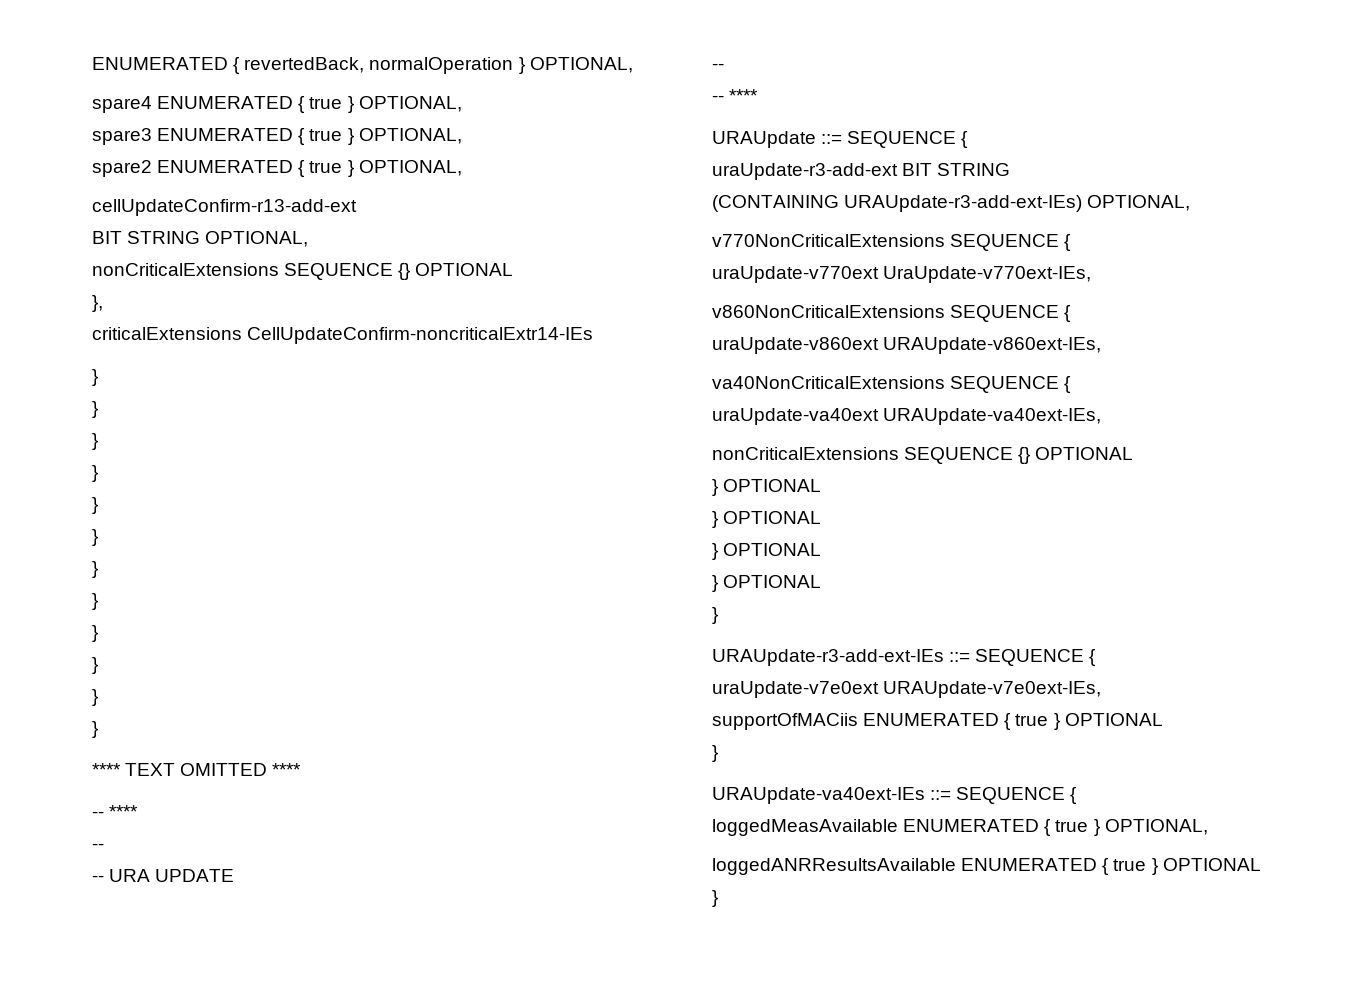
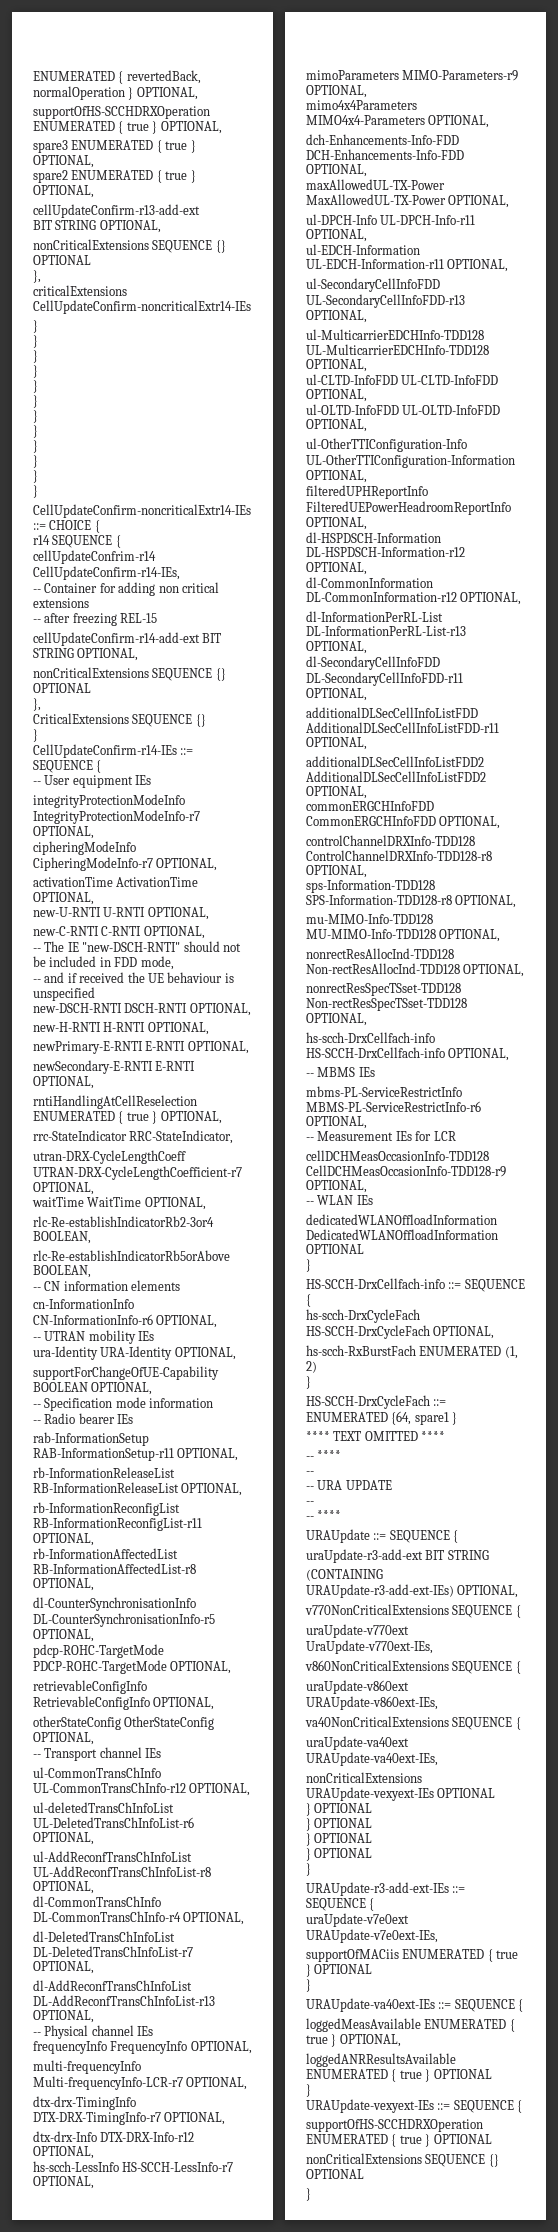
- spare4 ENUMERATED { true } OPTIONAL,
+ supportOfHS-SCCHDRXOperation ENUMERATED { true } OPTIONAL,
+ CellUpdateConfirm-noncriticalExtr14-IEs ::= CHOICE {
+ r14 SEQUENCE {
+ cellUpdateConfrim-r14 CellUpdateConfirm-r14-IEs,
+ -- Container for adding non critical extensions
+ -- after freezing REL-15
+ cellUpdateConfirm-r14-add-ext BIT STRING OPTIONAL,
+ nonCriticalExtensions SEQUENCE {} OPTIONAL
+ },
+ CriticalExtensions SEQUENCE {}
+ }
+ CellUpdateConfirm-r14-IEs ::= SEQUENCE {
+ -- User equipment IEs
+ integrityProtectionModeInfo IntegrityProtectionModeInfo-r7 OPTIONAL,
+ cipheringModeInfo CipheringModeInfo-r7 OPTIONAL,
+ activationTime ActivationTime OPTIONAL,
+ new-U-RNTI U-RNTI OPTIONAL,
+ new-C-RNTI C-RNTI OPTIONAL,
+ -- The IE "new-DSCH-RNTI" should not be included in FDD mode,
+ -- and if received the UE behaviour is unspecified
+ new-DSCH-RNTI DSCH-RNTI OPTIONAL,
+ new-H-RNTI H-RNTI OPTIONAL,
+ newPrimary-E-RNTI E-RNTI OPTIONAL,
+ newSecondary-E-RNTI E-RNTI OPTIONAL,
+ rntiHandlingAtCellReselection ENUMERATED { true } OPTIONAL,
+ rrc-StateIndicator RRC-StateIndicator,
+ utran-DRX-CycleLengthCoeff UTRAN-DRX-CycleLengthCoefficient-r7 OPTIONAL,
+ waitTime WaitTime OPTIONAL,
+ rlc-Re-establishIndicatorRb2-3or4 BOOLEAN,
+ rlc-Re-establishIndicatorRb5orAbove BOOLEAN,
+ -- CN information elements
+ cn-InformationInfo CN-InformationInfo-r6 OPTIONAL,
+ -- UTRAN mobility IEs
+ ura-Identity URA-Identity OPTIONAL,
+ supportForChangeOfUE-Capability BOOLEAN OPTIONAL,
+ -- Specification mode information
+ -- Radio bearer IEs
+ rab-InformationSetup RAB-InformationSetup-r11 OPTIONAL,
+ rb-InformationReleaseList RB-InformationReleaseList OPTIONAL,
+ rb-InformationReconfigList RB-InformationReconfigList-r11 OPTIONAL,
+ rb-InformationAffectedList RB-InformationAffectedList-r8 OPTIONAL,
+ dl-CounterSynchronisationInfo DL-CounterSynchronisationInfo-r5 OPTIONAL,
+ pdcp-ROHC-TargetMode PDCP-ROHC-TargetMode OPTIONAL,
+ retrievableConfigInfo RetrievableConfigInfo OPTIONAL,
+ otherStateConfig OtherStateConfig OPTIONAL,
+ -- Transport channel IEs
+ ul-CommonTransChInfo UL-CommonTransChInfo-r12 OPTIONAL,
+ ul-deletedTransChInfoList UL-DeletedTransChInfoList-r6 OPTIONAL,
+ ul-AddReconfTransChInfoList UL-AddReconfTransChInfoList-r8 OPTIONAL,
+ dl-CommonTransChInfo DL-CommonTransChInfo-r4 OPTIONAL,
+ dl-DeletedTransChInfoList DL-DeletedTransChInfoList-r7 OPTIONAL,
+ dl-AddReconfTransChInfoList DL-AddReconfTransChInfoList-r13 OPTIONAL,
+ -- Physical channel IEs
+ frequencyInfo FrequencyInfo OPTIONAL,
+ multi-frequencyInfo Multi-frequencyInfo-LCR-r7 OPTIONAL,
+ dtx-drx-TimingInfo DTX-DRX-TimingInfo-r7 OPTIONAL,
+ dtx-drx-Info DTX-DRX-Info-r12 OPTIONAL,
+ hs-scch-LessInfo HS-SCCH-LessInfo-r7 OPTIONAL,
+ mimoParameters MIMO-Parameters-r9 OPTIONAL,
+ mimo4x4Parameters MIMO4x4-Parameters OPTIONAL,
+ dch-Enhancements-Info-FDD DCH-Enhancements-Info-FDD OPTIONAL,
+ maxAllowedUL-TX-Power MaxAllowedUL-TX-Power OPTIONAL,
+ ul-DPCH-Info UL-DPCH-Info-r11 OPTIONAL,
+ ul-EDCH-Information UL-EDCH-Information-r11 OPTIONAL,
+ ul-SecondaryCellInfoFDD UL-SecondaryCellInfoFDD-r13 OPTIONAL,
+ ul-MulticarrierEDCHInfo-TDD128 UL-MulticarrierEDCHInfo-TDD128 OPTIONAL,
+ ul-CLTD-InfoFDD UL-CLTD-InfoFDD OPTIONAL,
+ ul-OLTD-InfoFDD UL-OLTD-InfoFDD OPTIONAL,
+ ul-OtherTTIConfiguration-Info UL-OtherTTIConfiguration-Information OPTIONAL,
+ filteredUPHReportInfo FilteredUEPowerHeadroomReportInfo OPTIONAL,
+ dl-HSPDSCH-Information DL-HSPDSCH-Information-r12 OPTIONAL,
+ dl-CommonInformation DL-CommonInformation-r12 OPTIONAL,
+ dl-InformationPerRL-List DL-InformationPerRL-List-r13 OPTIONAL,
+ dl-SecondaryCellInfoFDD DL-SecondaryCellInfoFDD-r11 OPTIONAL,
+ additionalDLSecCellInfoListFDD AdditionalDLSecCellInfoListFDD-r11 OPTIONAL,
+ additionalDLSecCellInfoListFDD2 AdditionalDLSecCellInfoListFDD2 OPTIONAL,
+ commonERGCHInfoFDD CommonERGCHInfoFDD OPTIONAL,
+ controlChannelDRXInfo-TDD128 ControlChannelDRXInfo-TDD128-r8 OPTIONAL,
+ sps-Information-TDD128 SPS-Information-TDD128-r8 OPTIONAL,
+ mu-MIMO-Info-TDD128 MU-MIMO-Info-TDD128 OPTIONAL,
+ nonrectResAllocInd-TDD128 Non-rectResAllocInd-TDD128 OPTIONAL,
+ nonrectResSpecTSset-TDD128 Non-rectResSpecTSset-TDD128 OPTIONAL,
+ hs-scch-DrxCellfach-info HS-SCCH-DrxCellfach-info OPTIONAL,
+ -- MBMS IEs
+ mbms-PL-ServiceRestrictInfo MBMS-PL-ServiceRestrictInfo-r6 OPTIONAL,
+ -- Measurement IEs for LCR
+ cellDCHMeasOccasionInfo-TDD128 CellDCHMeasOccasionInfo-TDD128-r9 OPTIONAL,
+ -- WLAN IEs
+ dedicatedWLANOffloadInformation DedicatedWLANOffloadInformation OPTIONAL
+ }
+ HS-SCCH-DrxCellfach-info ::= SEQUENCE {
+ hs-scch-DrxCycleFach HS-SCCH-DrxCycleFach OPTIONAL,
+ hs-scch-RxBurstFach ENUMERATED (1, 2)
+ }
+ HS-SCCH-DrxCycleFach ::= ENUMERATED {64, spare1 }
  uraUpdate-va40ext URAUpdate-va40ext-IEs,
- nonCriticalExtensions SEQUENCE {} OPTIONAL
+ nonCriticalExtensions URAUpdate-vexyext-IEs OPTIONAL
+ URAUpdate-vexyext-IEs ::= SEQUENCE {
+ supportOfHS-SCCHDRXOperation ENUMERATED { true } OPTIONAL
+ nonCriticalExtensions SEQUENCE {} OPTIONAL
+ }

